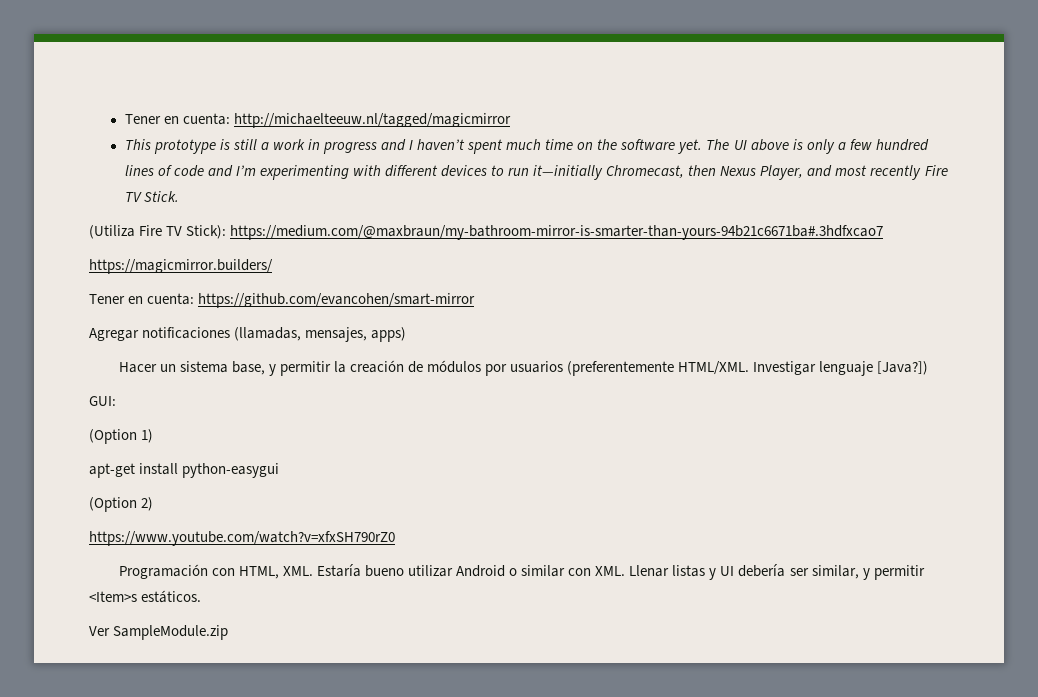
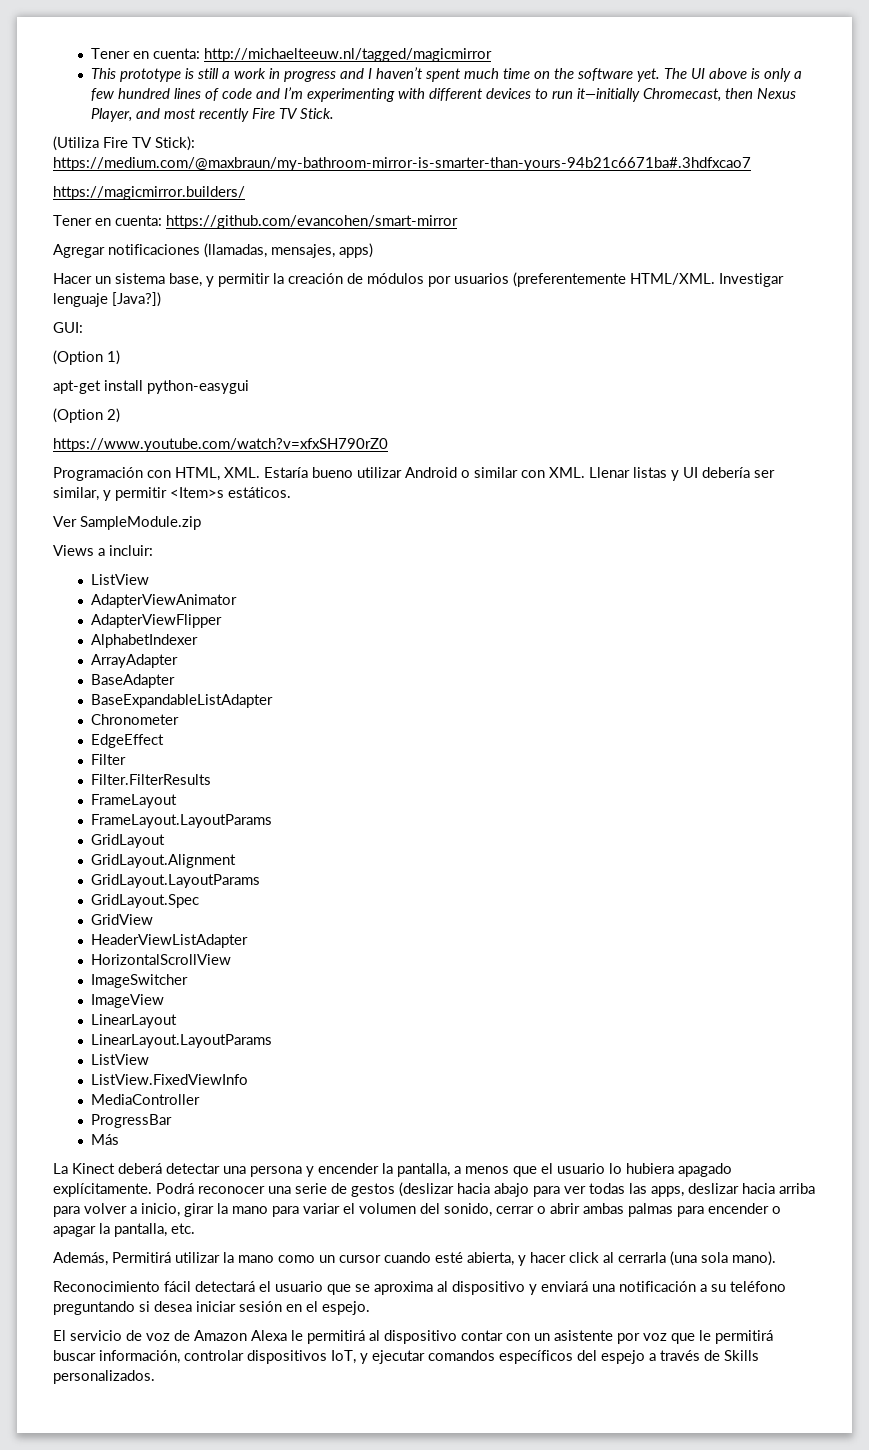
+ Views a incluir:
+ ListView
+ AdapterViewAnimator
+ AdapterViewFlipper
+ AlphabetIndexer
+ ArrayAdapter
+ BaseAdapter
+ BaseExpandableListAdapter
+ Chronometer
+ EdgeEffect
+ Filter
+ Filter.FilterResults
+ FrameLayout
+ FrameLayout.LayoutParams
+ GridLayout
+ GridLayout.Alignment
+ GridLayout.LayoutParams
+ GridLayout.Spec
+ GridView
+ HeaderViewListAdapter
+ HorizontalScrollView
+ ImageSwitcher
+ ImageView
+ LinearLayout
+ LinearLayout.LayoutParams
+ ListView
+ ListView.FixedViewInfo
+ MediaController
+ ProgressBar
+ Más
+ La Kinect deberá detectar una persona y encender la pantalla, a menos que el usuario lo hubiera apagado explícitamente. Podrá reconocer una serie de gestos (deslizar hacia abajo para ver todas las apps, deslizar hacia arriba para volver a inicio, girar la mano para variar el volumen del sonido, cerrar o abrir ambas palmas para encender o apagar la pantalla, etc.
+ Además, Permitirá utilizar la mano como un cursor cuando esté abierta, y hacer click al cerrarla (una sola mano).
+ Reconocimiento fácil detectará el usuario que se aproxima al dispositivo y enviará una notificación a su teléfono preguntando si desea iniciar sesión en el espejo.
+ El servicio de voz de Amazon Alexa le permitirá al dispositivo contar con un asistente por voz que le permitirá buscar información, controlar dispositivos IoT, y ejecutar comandos específicos del espejo a través de Skills personalizados.

